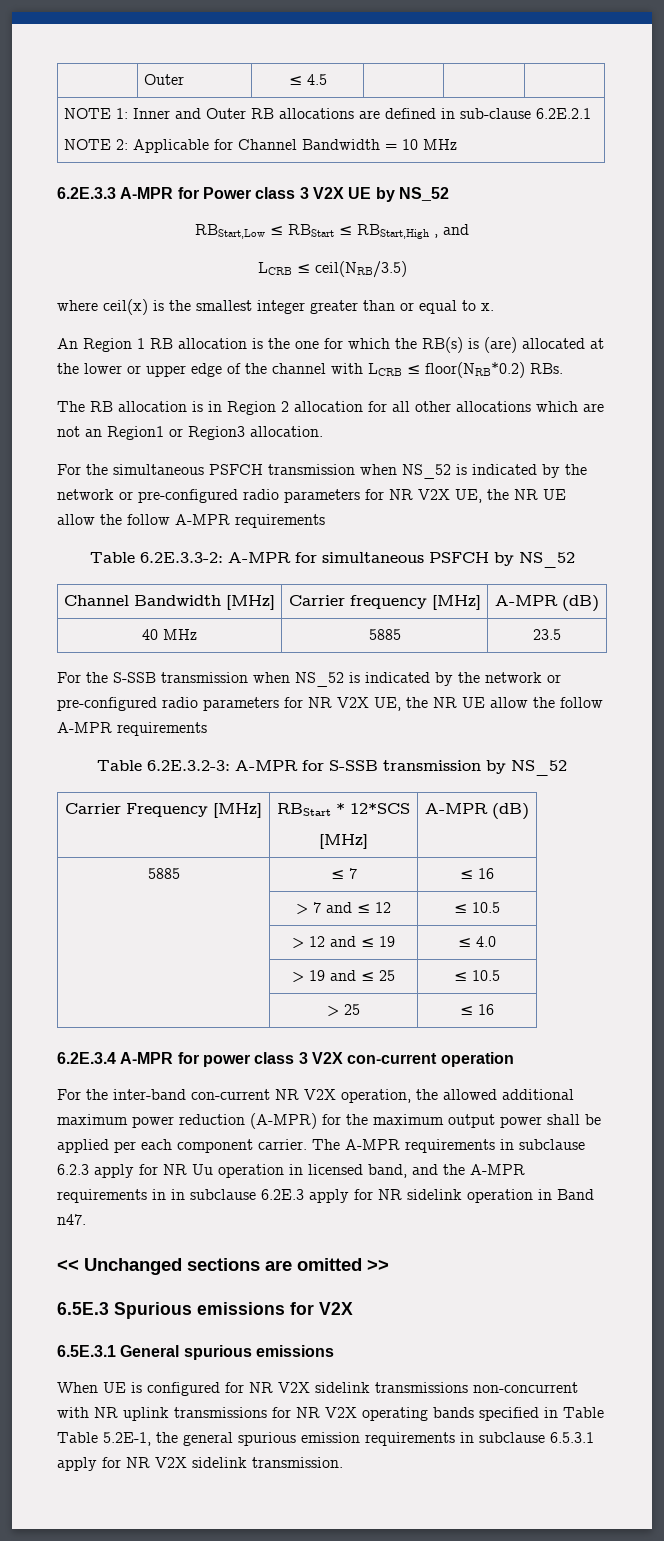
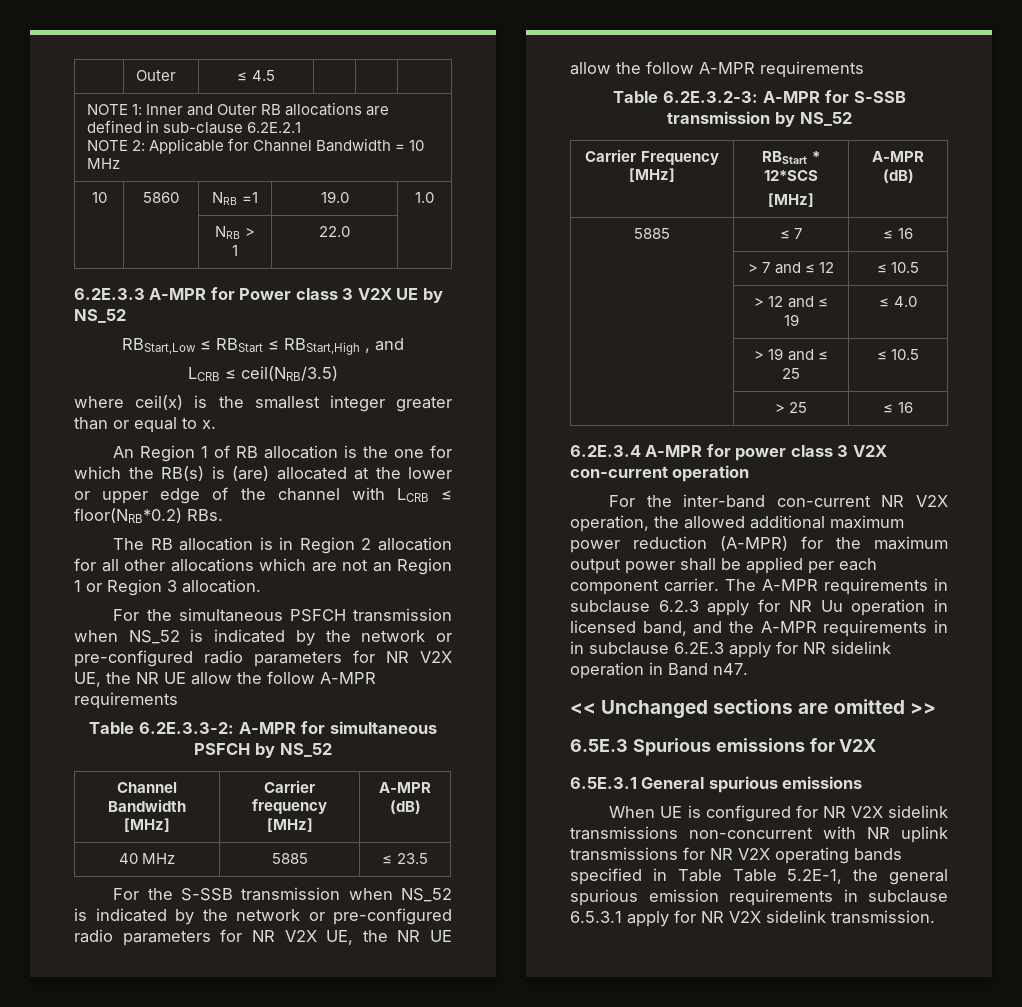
+ 10 | 5860 | NRB =1 | 19.0 | 1.0
+ | | NRB > 1 | 22.0 |
- An Region 1 RB allocation is the one for which the RB(s) is (are) allocated at the lower or upper edge of the channel with LCRB ≤ floor(NRB*0.2) RBs.
+ An Region 1 of RB allocation is the one for which the RB(s) is (are) allocated at the lower or upper edge of the channel with LCRB ≤ floor(NRB*0.2) RBs.
- The RB allocation is in Region 2 allocation for all other allocations which are not an Region1 or Region3 allocation.
+ The RB allocation is in Region 2 allocation for all other allocations which are not an Region 1 or Region 3 allocation.
- 40 MHz | 5885 | 23.5
+ 40 MHz | 5885 | ≤ 23.5

